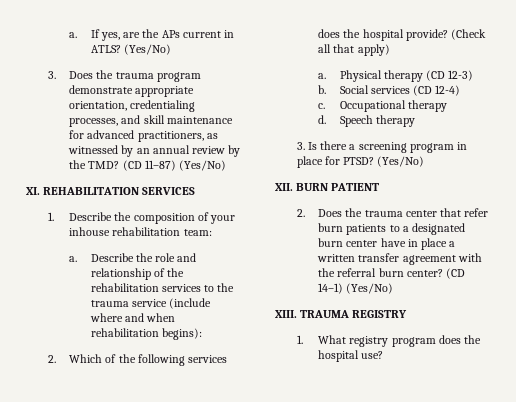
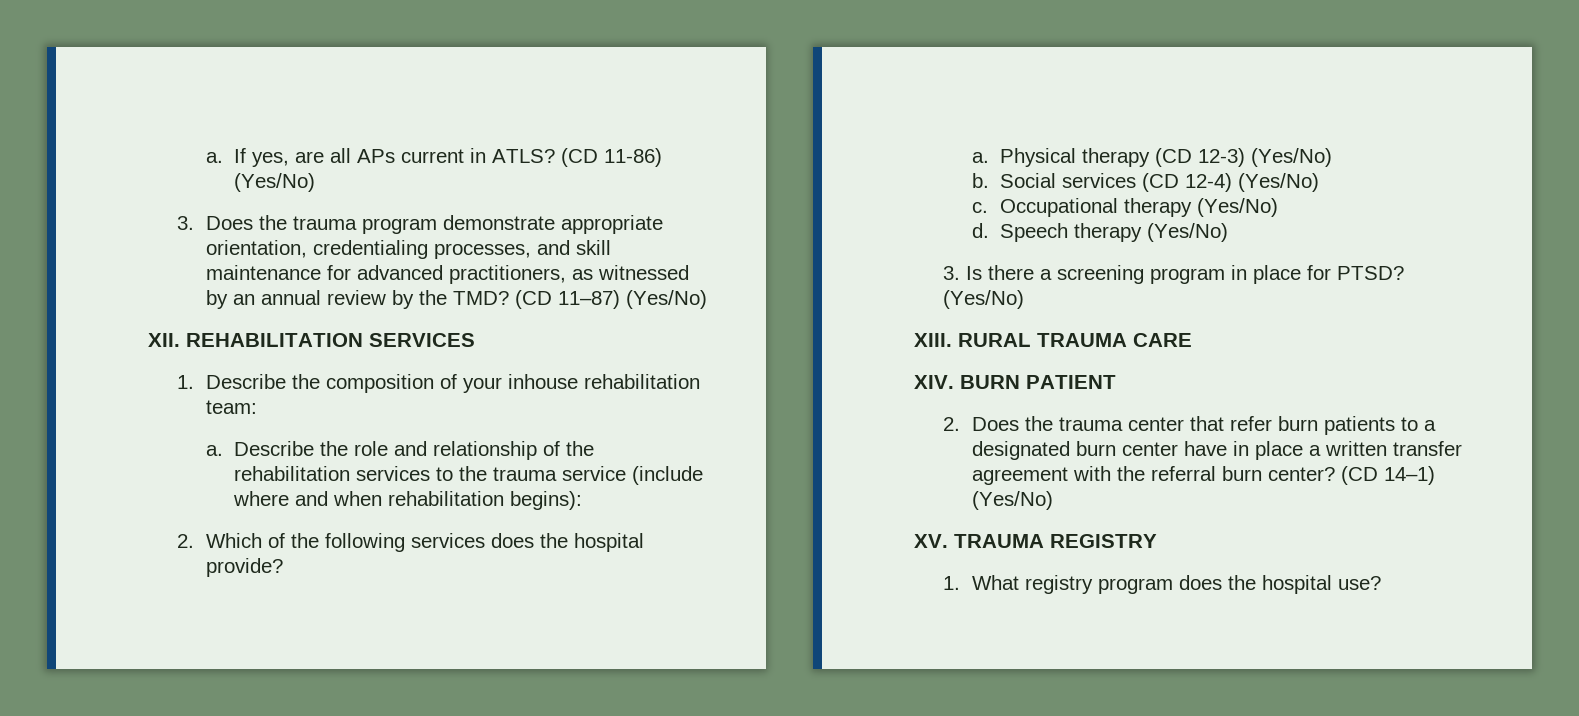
- If yes, are the APs current in ATLS? (Yes/No)
+ If yes, are all APs current in ATLS? (CD 11-86) (Yes/No)
- XI. REHABILITATION SERVICES
+ XII. REHABILITATION SERVICES
- (Check all that apply)
- Physical therapy (CD 12-3)
+ Physical therapy (CD 12-3) (Yes/No)
- Social services (CD 12-4)
+ Social services (CD 12-4) (Yes/No)
- Occupational therapy
+ Occupational therapy (Yes/No)
- Speech therapy
+ Speech therapy (Yes/No)
- XII. BURN PATIENT
+ XIII. RURAL TRAUMA CARE
+ XIV. BURN PATIENT
- XIII. TRAUMA REGISTRY
+ XV. TRAUMA REGISTRY

